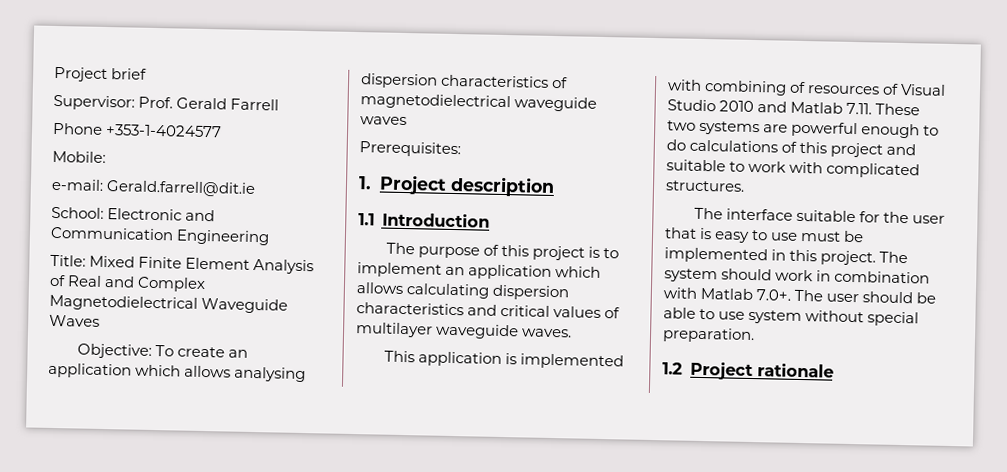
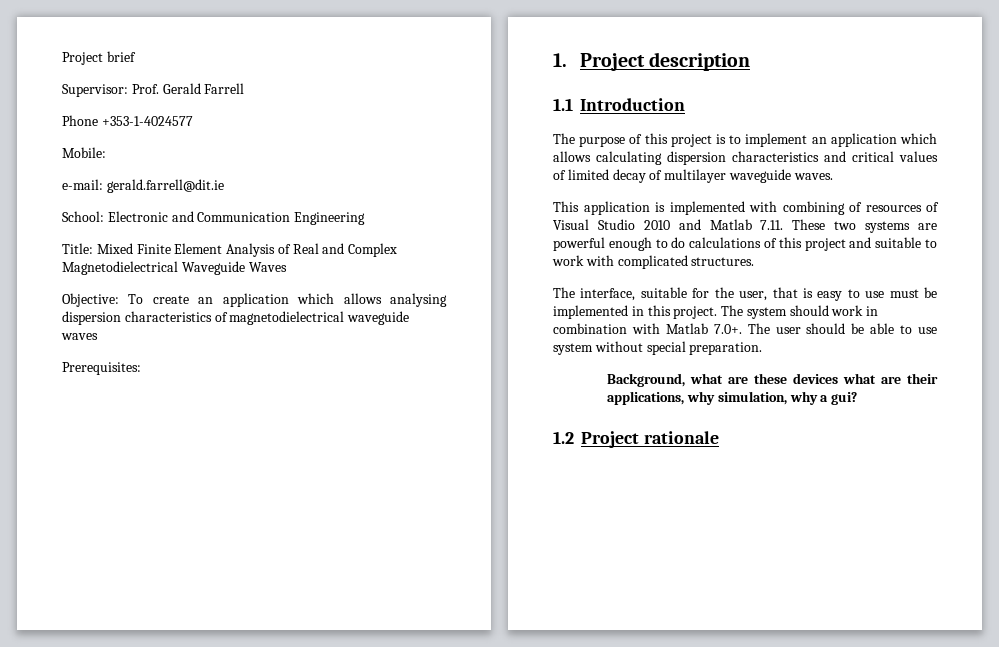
- e-mail: Gerald.farrell@dit.ie
+ e-mail: gerald.farrell@dit.ie
- The purpose of this project is to implement an application which allows calculating dispersion characteristics and critical values of multilayer waveguide waves.
+ The purpose of this project is to implement an application which allows calculating dispersion characteristics and critical values of limited decay of multilayer waveguide waves.
- The interface suitable for the user that is easy to use must be implemented in this project.
+ The interface, suitable for the user, that is easy to use must be implemented in this project.
+ Background, what are these devices what are their applications, why simulation, why a gui?

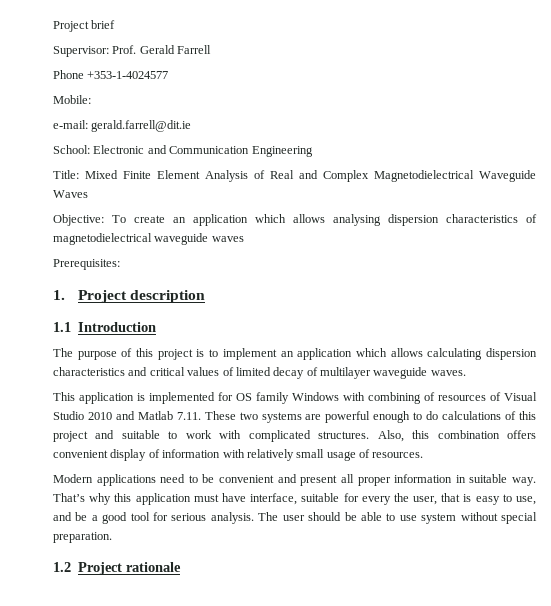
- This application is implemented with combining of resources of Visual Studio 2010 and Matlab 7.11. These two systems are powerful enough to do calculations of this project and suitable to work with complicated structures.
- The interface, suitable for the user, that is easy to use must be implemented in this project. The system should work in combination with Matlab 7.0+. The user should be able to use system without special preparation.
+ This application is implemented for OS family Windows with combining of resources of Visual Studio 2010 and Matlab 7.11. These two systems are powerful enough to do calculations of this project and suitable to work with complicated structures. Also, this combination offers convenient display of information with relatively small usage of resources.
+ Modern applications need to be convenient and present all proper information in suitable way. That’s why this application must have interface, suitable for every the user, that is easy to use, and be a good tool for serious analysis. The user should be able to use system without special preparation.
- Background, what are these devices what are their applications, why simulation, why a gui?

